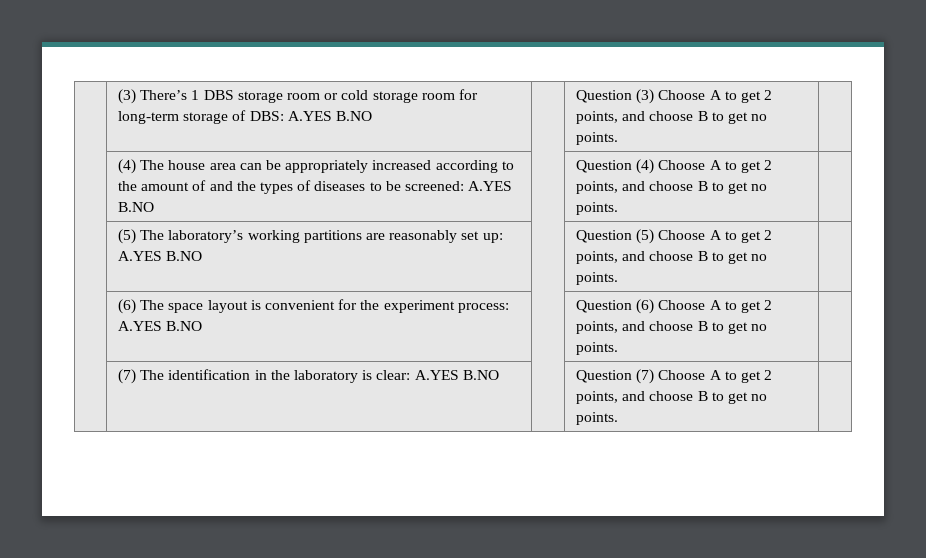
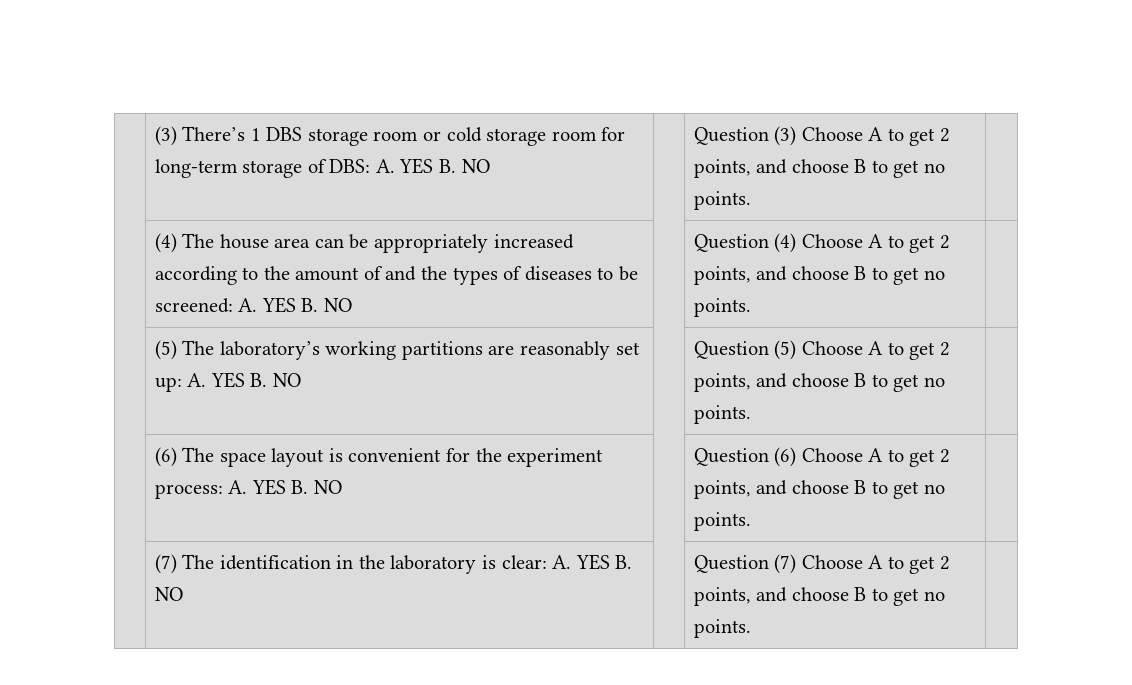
- | (3) There’s 1 DBS storage room or cold storage room for long-term storage of DBS: A.YES B.NO | | Question (3) Choose A to get 2 points, and choose B to get no points. |
+ | (3) There’s 1 DBS storage room or cold storage room for long-term storage of DBS: A. YES B. NO | | Question (3) Choose A to get 2 points, and choose B to get no points. |
- | (4) The house area can be appropriately increased according to the amount of and the types of diseases to be screened: A.YES B.NO | | Question (4) Choose A to get 2 points, and choose B to get no points. |
+ | (4) The house area can be appropriately increased according to the amount of and the types of diseases to be screened: A. YES B. NO | | Question (4) Choose A to get 2 points, and choose B to get no points. |
- | (5) The laboratory’s working partitions are reasonably set up: A.YES B.NO | | Question (5) Choose A to get 2 points, and choose B to get no points. |
+ | (5) The laboratory’s working partitions are reasonably set up: A. YES B. NO | | Question (5) Choose A to get 2 points, and choose B to get no points. |
- | (6) The space layout is convenient for the experiment process: A.YES B.NO | | Question (6) Choose A to get 2 points, and choose B to get no points. |
+ | (6) The space layout is convenient for the experiment process: A. YES B. NO | | Question (6) Choose A to get 2 points, and choose B to get no points. |
- | (7) The identification in the laboratory is clear: A.YES B.NO | | Question (7) Choose A to get 2 points, and choose B to get no points. |
+ | (7) The identification in the laboratory is clear: A. YES B. NO | | Question (7) Choose A to get 2 points, and choose B to get no points. |

